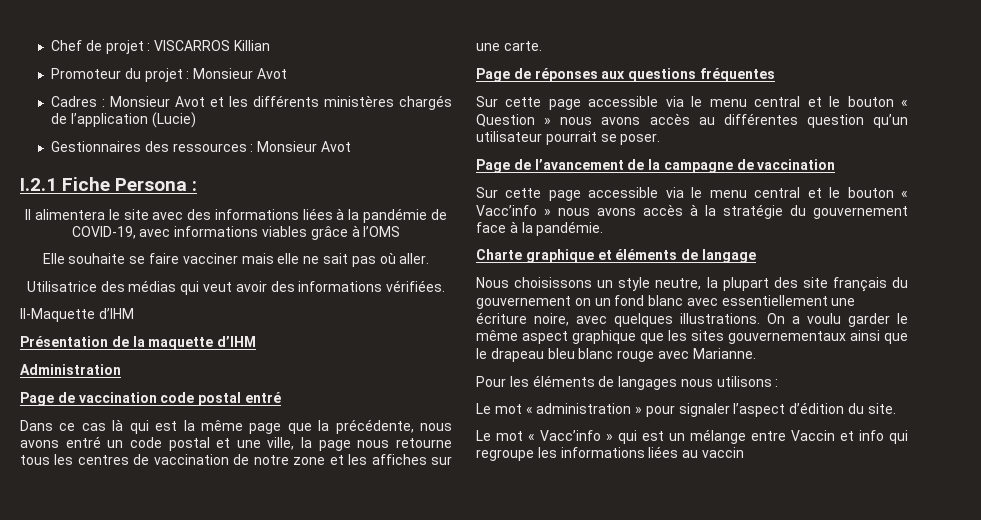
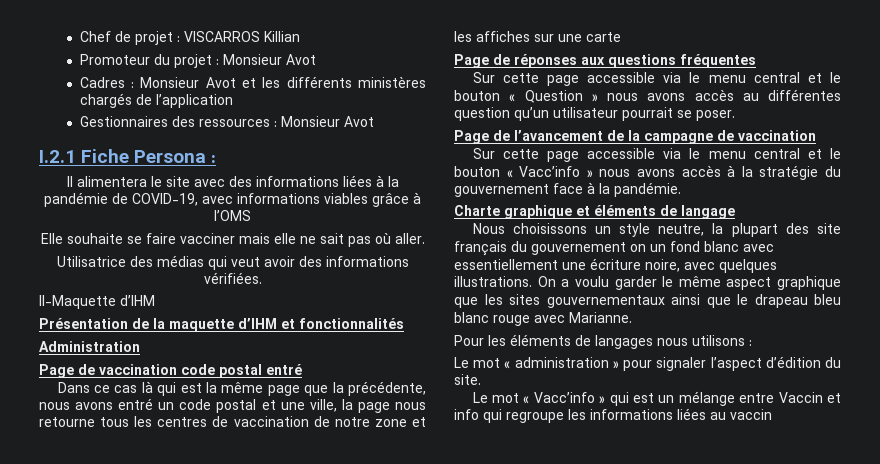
- Cadres : Monsieur Avot et les différents ministères chargés de l’application (Lucie)
+ Cadres : Monsieur Avot et les différents ministères chargés de l’application
- Présentation de la maquette d’IHM
+ Présentation de la maquette d’IHM et fonctionnalités
- Dans ce cas là qui est la même page que la précédente, nous avons entré un code postal et une ville, la page nous retourne tous les centres de vaccination de notre zone et les affiches sur une carte.
+ Dans ce cas là qui est la même page que la précédente, nous avons entré un code postal et une ville, la page nous retourne tous les centres de vaccination de notre zone et les affiches sur une carte

